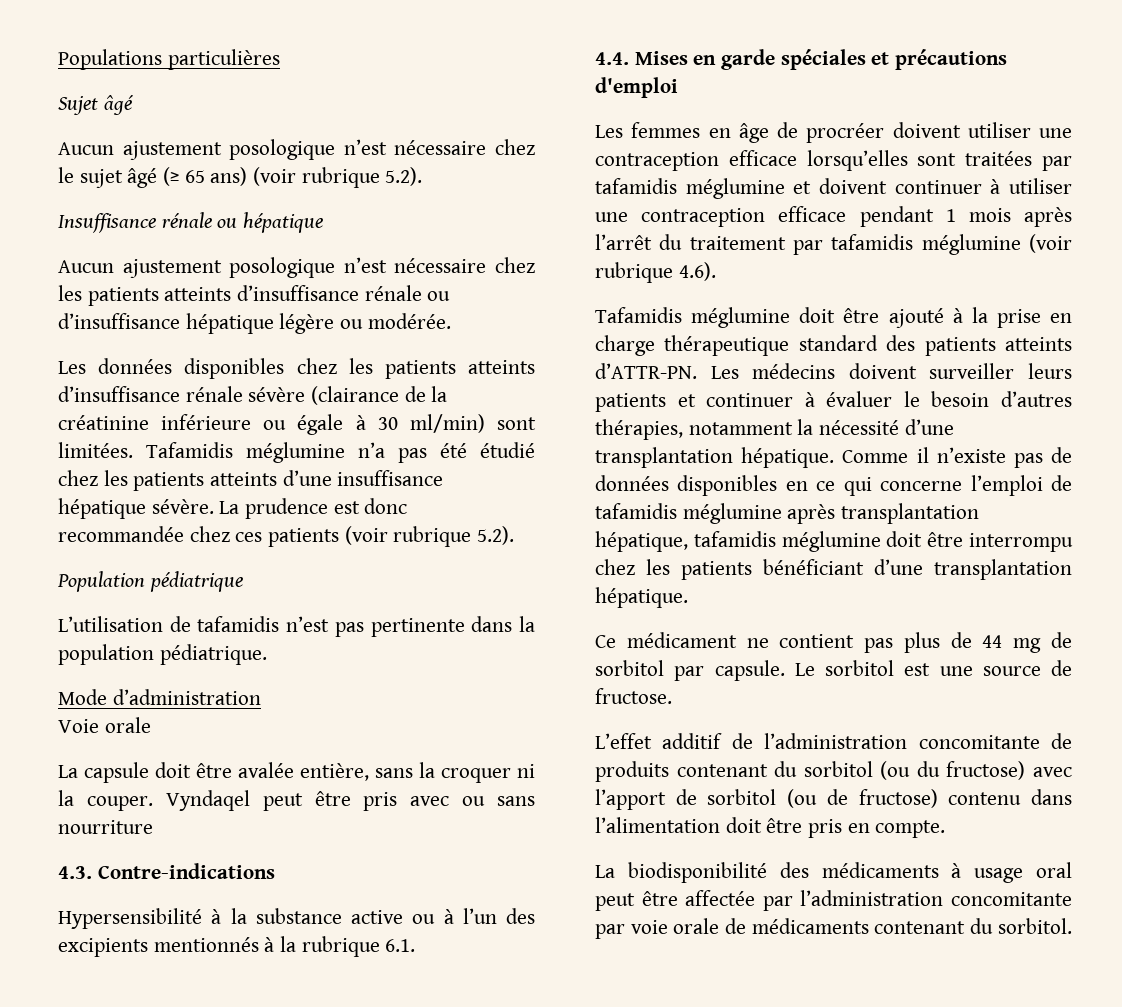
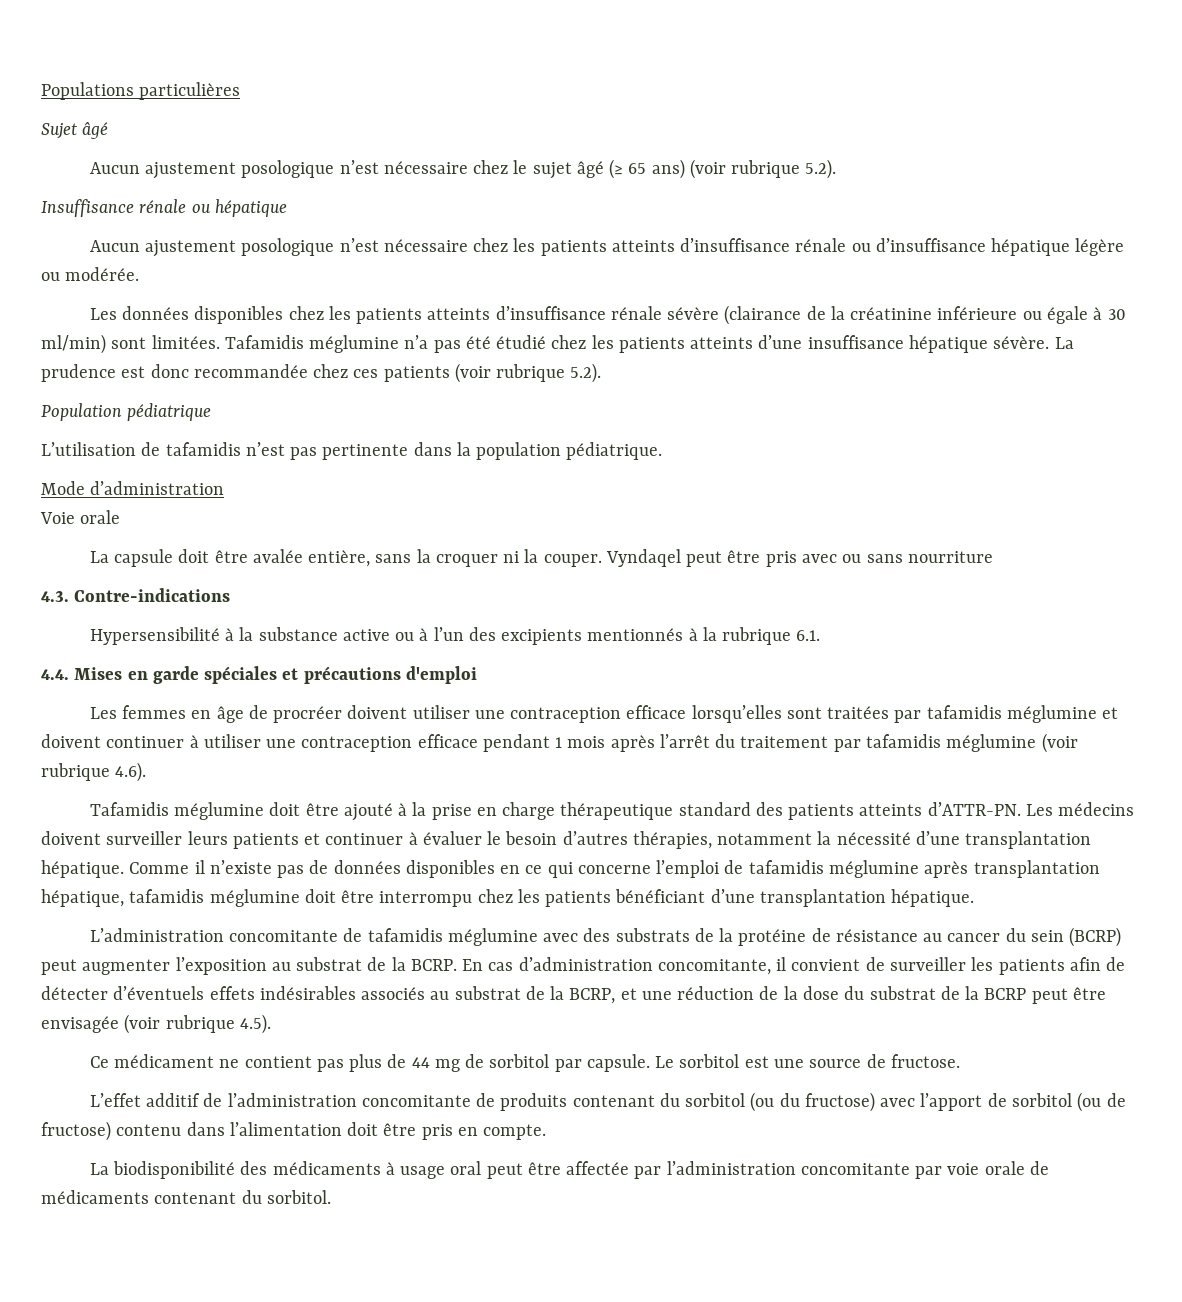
+ L’administration concomitante de tafamidis méglumine avec des substrats de la protéine de résistance au cancer du sein (BCRP) peut augmenter l’exposition au substrat de la BCRP. En cas d’administration concomitante, il convient de surveiller les patients afin de détecter d’éventuels effets indésirables associés au substrat de la BCRP, et une réduction de la dose du substrat de la BCRP peut être envisagée (voir rubrique 4.5).

